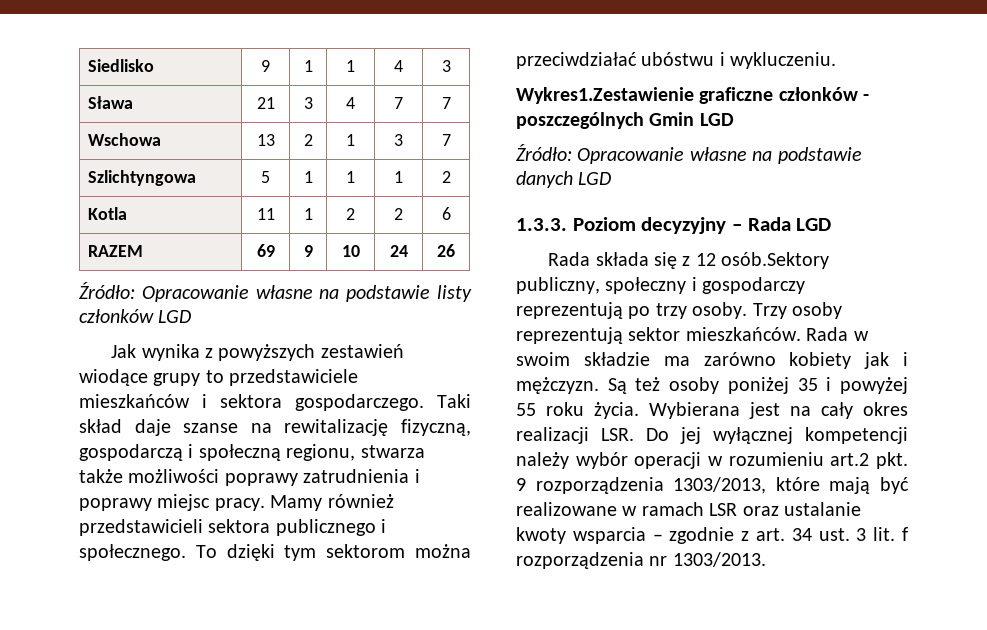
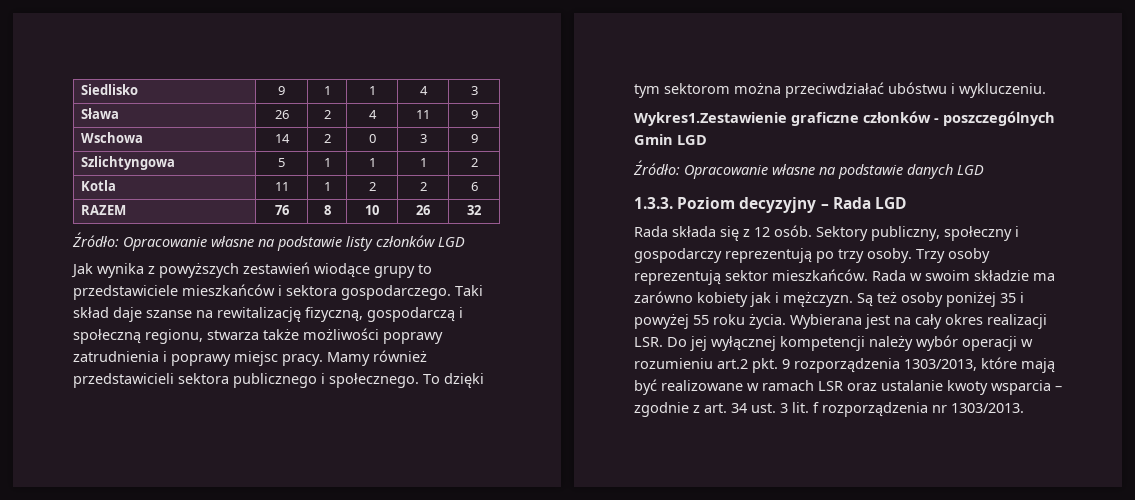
- Sława | 21 | 3 | 4 | 7 | 7
- Wschowa | 13 | 2 | 1 | 3 | 7
+ Sława | 26 | 2 | 4 | 11 | 9
+ Wschowa | 14 | 2 | 0 | 3 | 9
- RAZEM | 69 | 9 | 10 | 24 | 26
+ RAZEM | 76 | 8 | 10 | 26 | 32
- Rada składa się z 12 osób.Sektory publiczny, społeczny i gospodarczy reprezentują po trzy osoby.
+ Rada składa się z 12 osób. Sektory publiczny, społeczny i gospodarczy reprezentują po trzy osoby.

